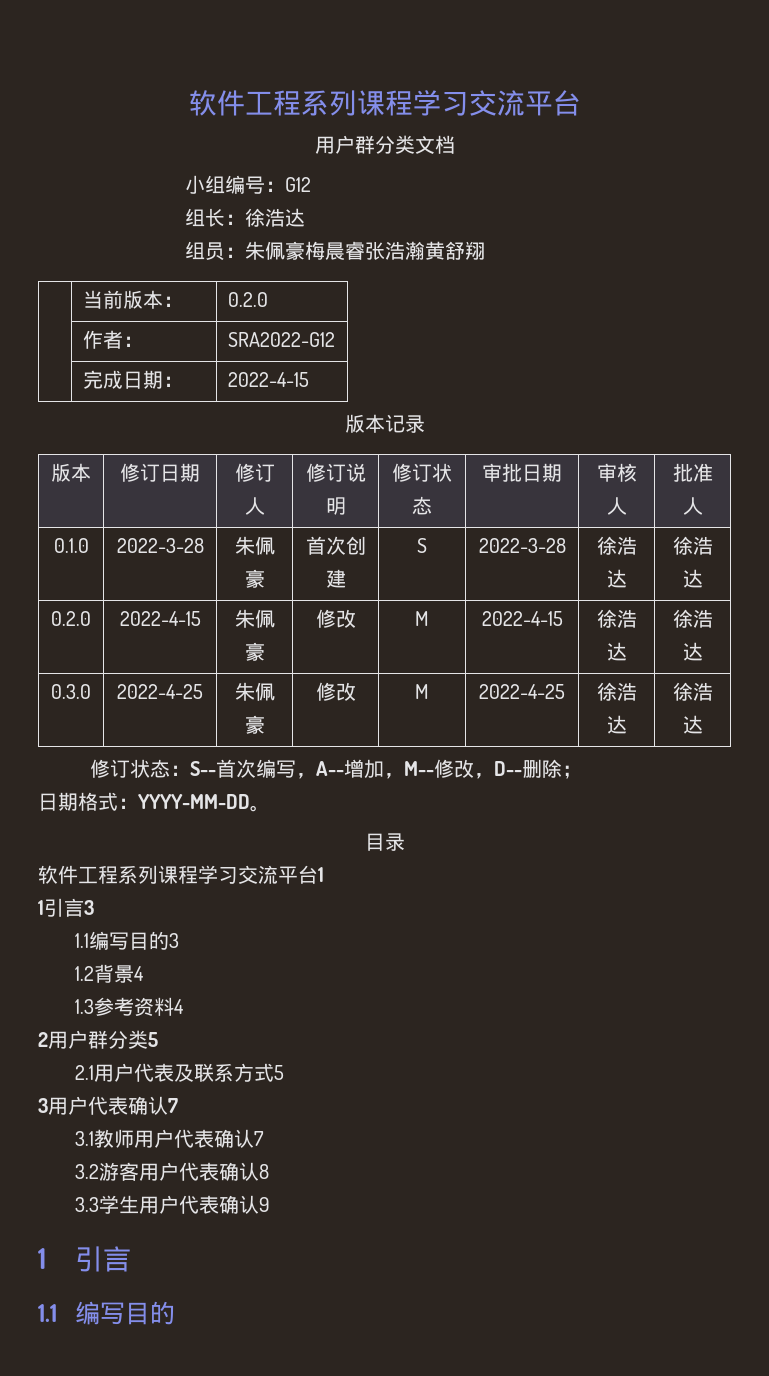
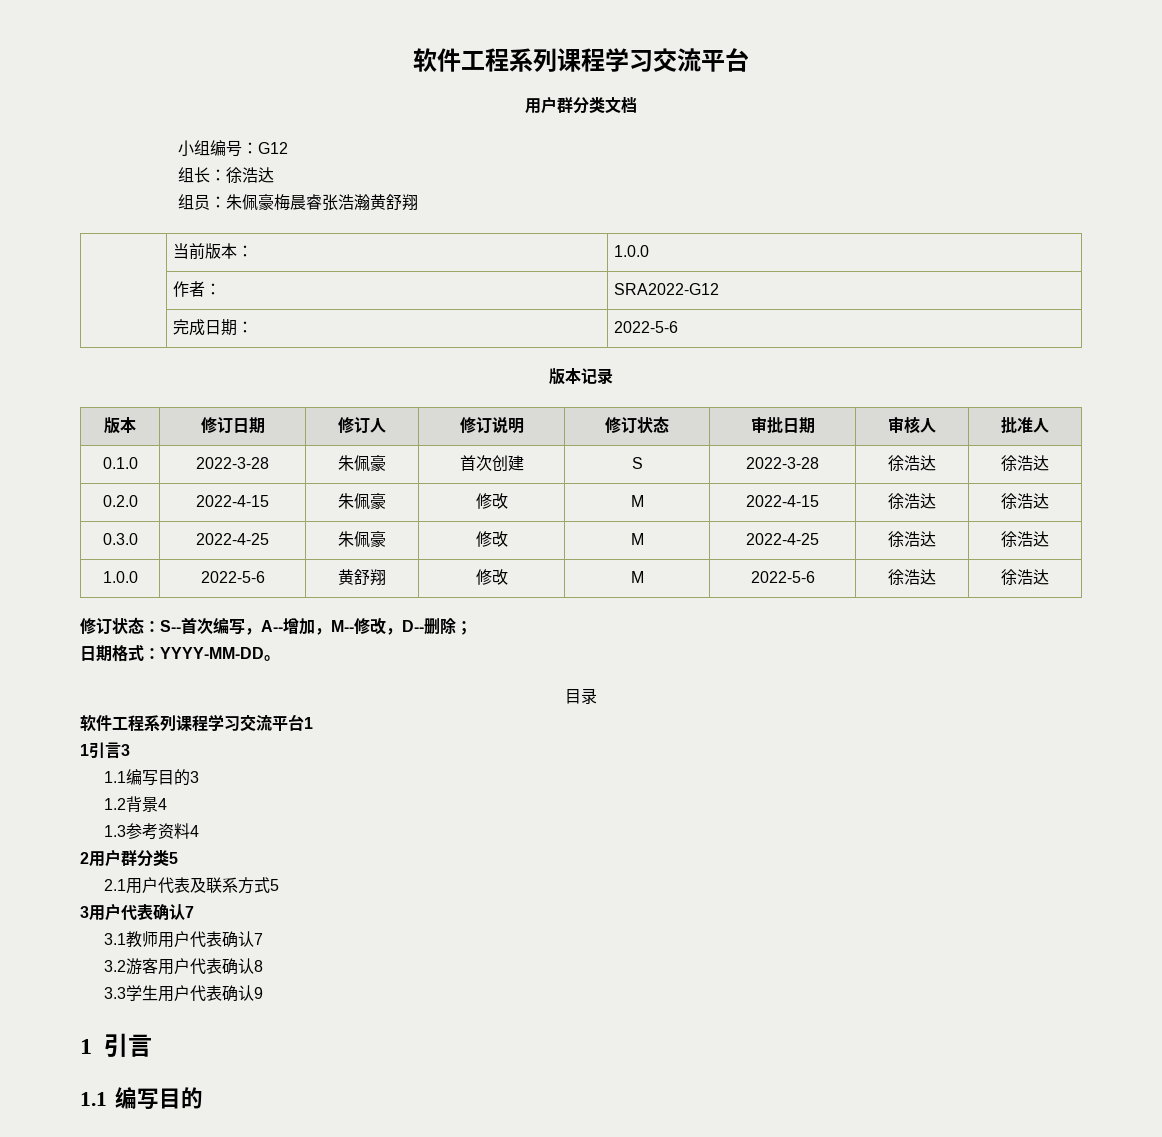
- | 当前版本： | 0.2.0
+ | 当前版本： | 1.0.0
- | 完成日期： | 2022-4-15
+ | 完成日期： | 2022-5-6
+ 1.0.0 | 2022-5-6 | 黄舒翔 | 修改 | M | 2022-5-6 | 徐浩达 | 徐浩达

